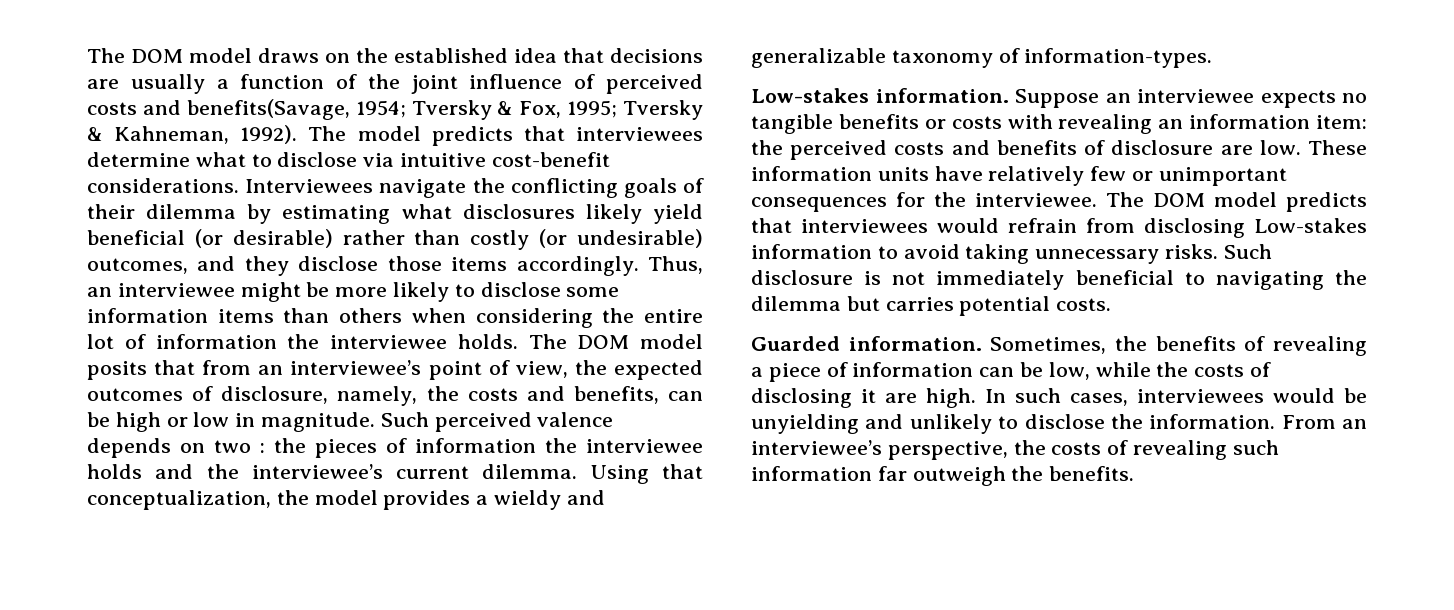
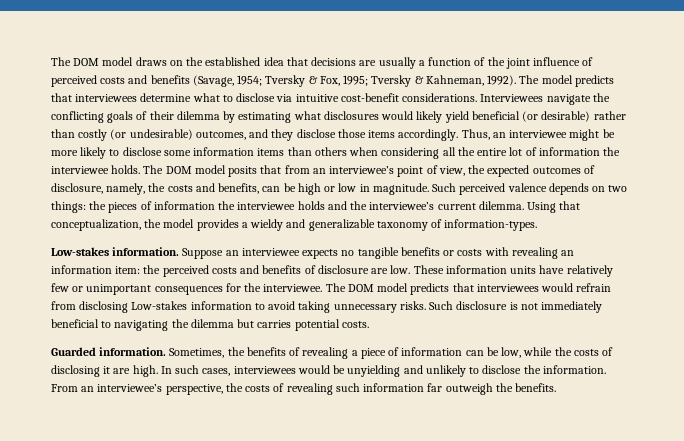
- The DOM model draws on the established idea that decisions are usually a function of the joint influence of perceived costs and benefits(Savage, 1954; Tversky & Fox, 1995; Tversky & Kahneman, 1992).
+ The DOM model draws on the established idea that decisions are usually a function of the joint influence of perceived costs and benefits (Savage, 1954; Tversky & Fox, 1995; Tversky & Kahneman, 1992).
- Interviewees navigate the conflicting goals of their dilemma by estimating what disclosures likely yield beneficial (or desirable) rather than costly (or undesirable) outcomes, and they disclose those items accordingly.
+ Interviewees navigate the conflicting goals of their dilemma by estimating what disclosures would likely yield beneficial (or desirable) rather than costly (or undesirable) outcomes, and they disclose those items accordingly.
- Thus, an interviewee might be more likely to disclose some information items than others when considering the entire lot of information the interviewee holds.
+ Thus, an interviewee might be more likely to disclose some information items than others when considering all the entire lot of information the interviewee holds.
- Such perceived valence depends on two : the pieces of information the interviewee holds and the interviewee’s current dilemma.
+ Such perceived valence depends on two things: the pieces of information the interviewee holds and the interviewee’s current dilemma.

